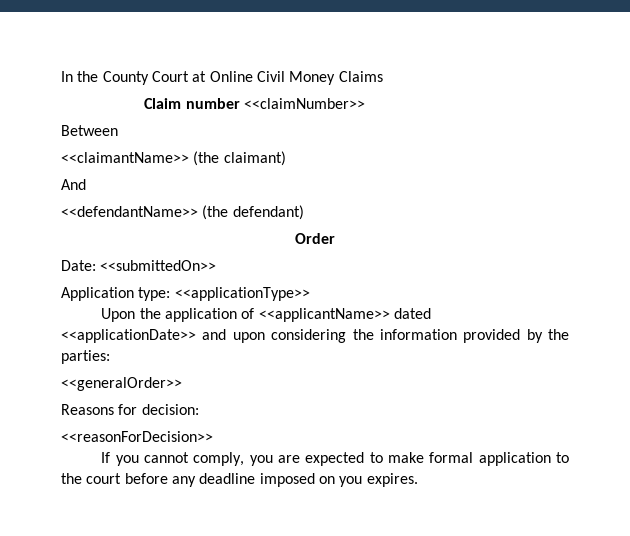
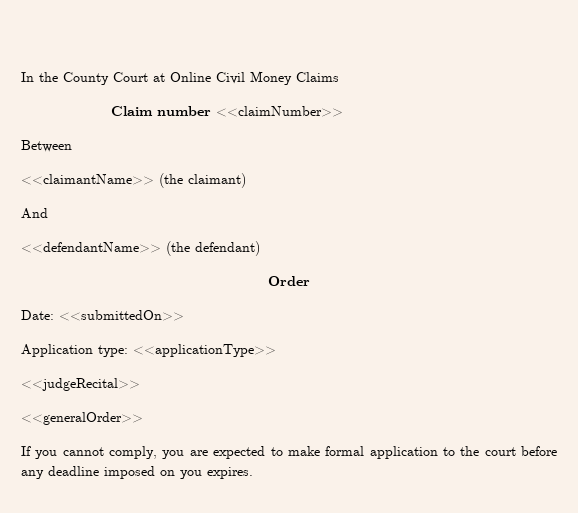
- Upon the application of <<applicantName>> dated <<applicationDate>> and upon considering the information provided by the parties:
+ <<judgeRecital>>
  <<generalOrder>>
- Reasons for decision:
- <<reasonForDecision>>

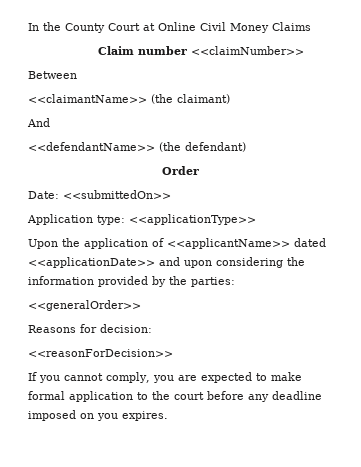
- <<judgeRecital>>
+ Upon the application of <<applicantName>> dated <<applicationDate>> and upon considering the information provided by the parties:
  <<generalOrder>>
+ Reasons for decision:
+ <<reasonForDecision>>

